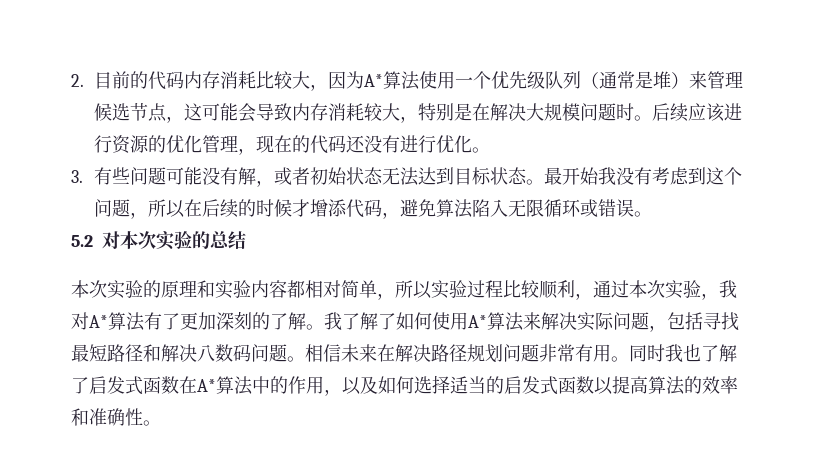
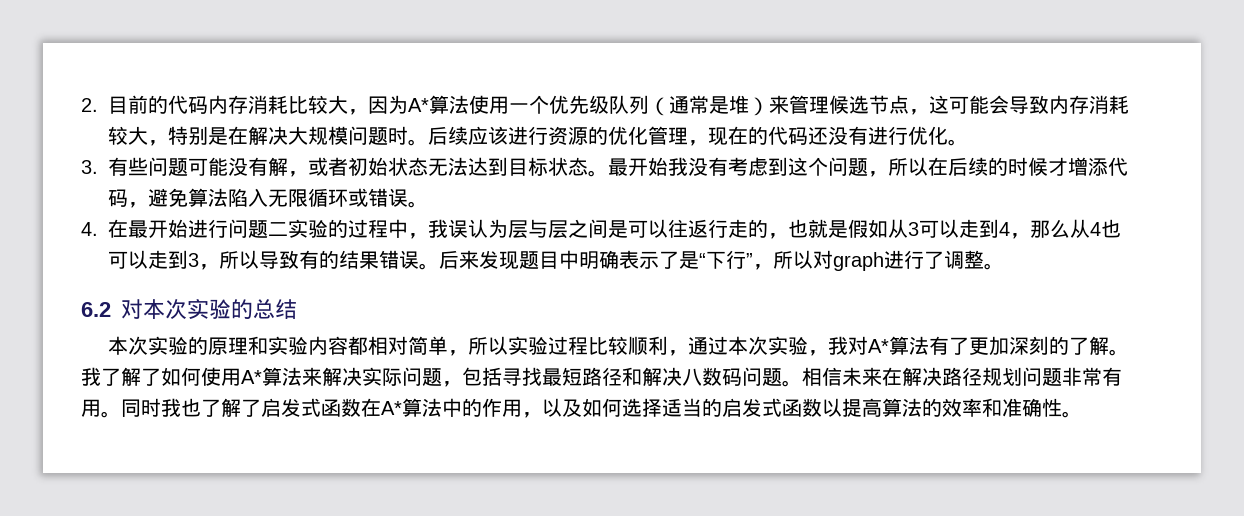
- 5.2对本次实验的总结
+ 4.在最开始进行问题二实验的过程中，我误认为层与层之间是可以往返行走的，也就是假如从3可以走到4，那么从4也可以走到3，所以导致有的结果错误。后来发现题目中明确表示了是“下行”，所以对graph进行了调整。
+ 6.2对本次实验的总结

